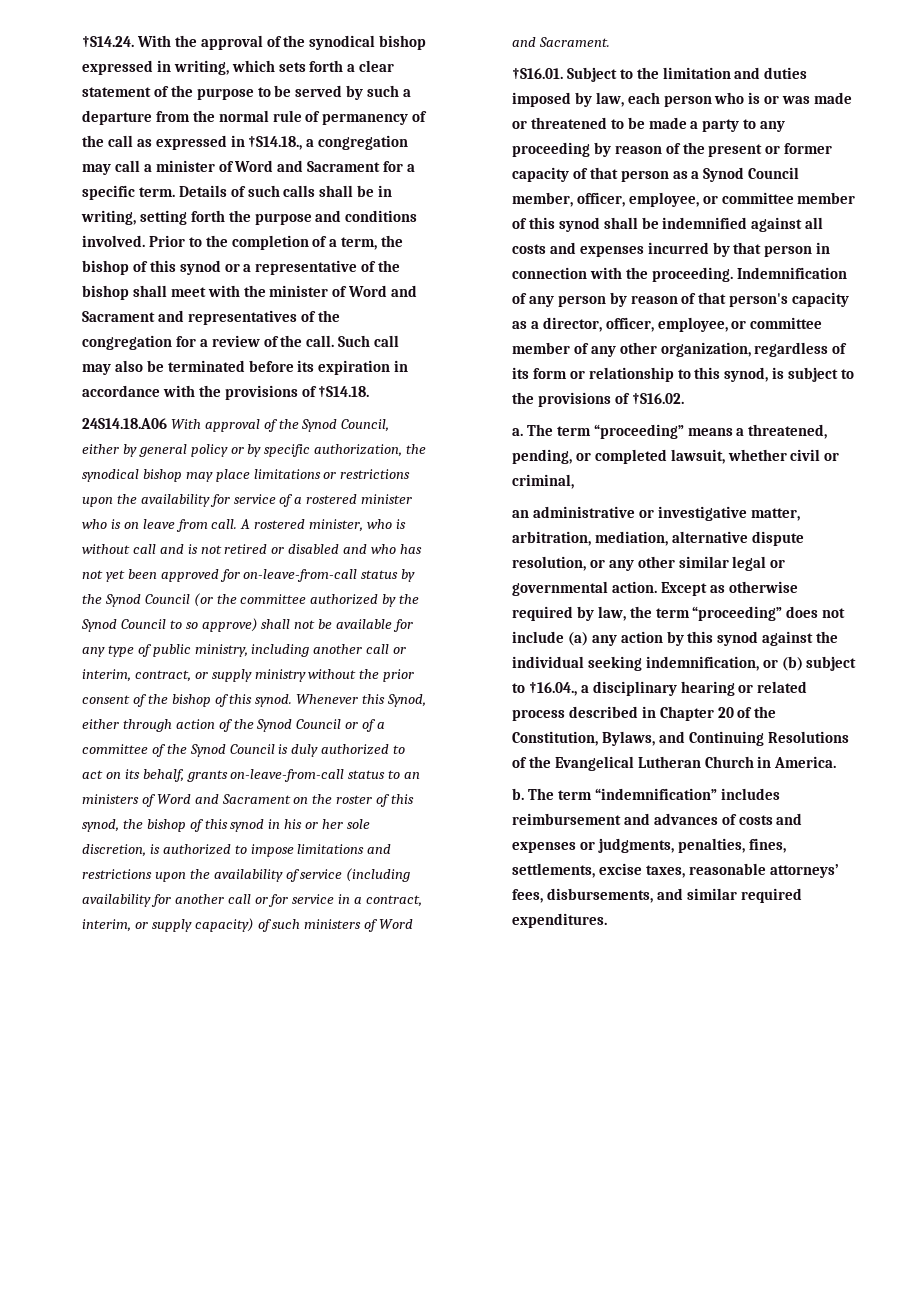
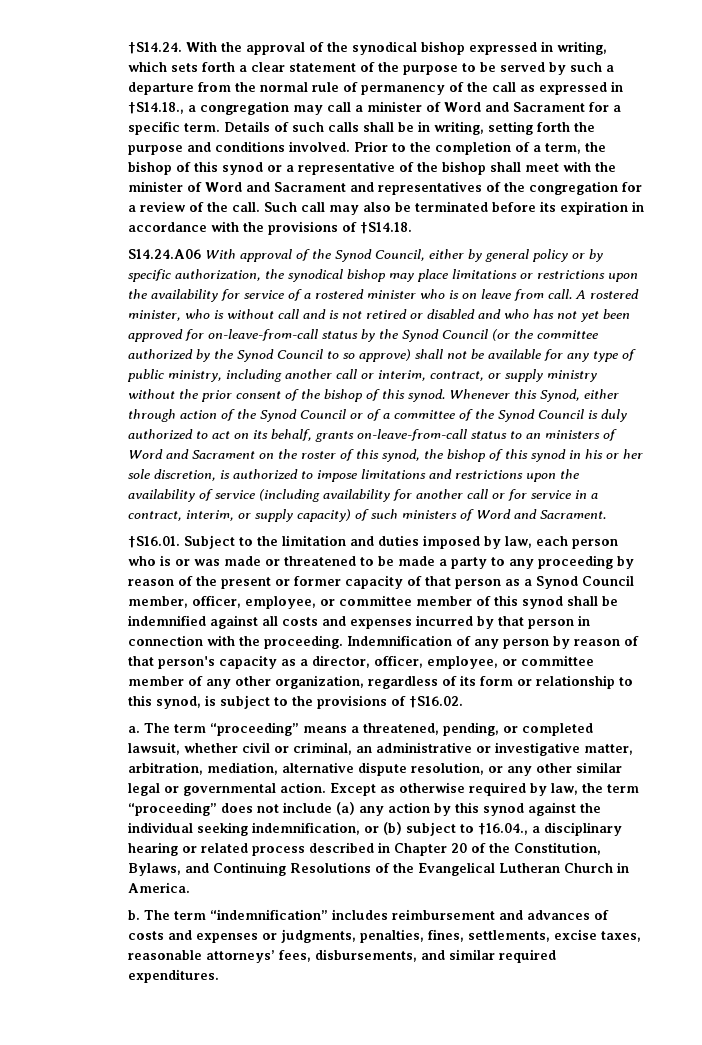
- 24S14.18.A06 With approval of the Synod Council, either by general policy or by specific authorization, the synodical bishop may place limitations or restrictions upon the availability for service of a rostered minister who is on leave from call.
+ S14.24.A06 With approval of the Synod Council, either by general policy or by specific authorization, the synodical bishop may place limitations or restrictions upon the availability for service of a rostered minister who is on leave from call.
- The term “proceeding” means a threatened, pending, or completed lawsuit, whether civil or criminal,
- an administrative or investigative matter, arbitration, mediation, alternative dispute resolution, or any other similar legal or governmental action.
+ The term “proceeding” means a threatened, pending, or completed lawsuit, whether civil or criminal, an administrative or investigative matter, arbitration, mediation, alternative dispute resolution, or any other similar legal or governmental action.

